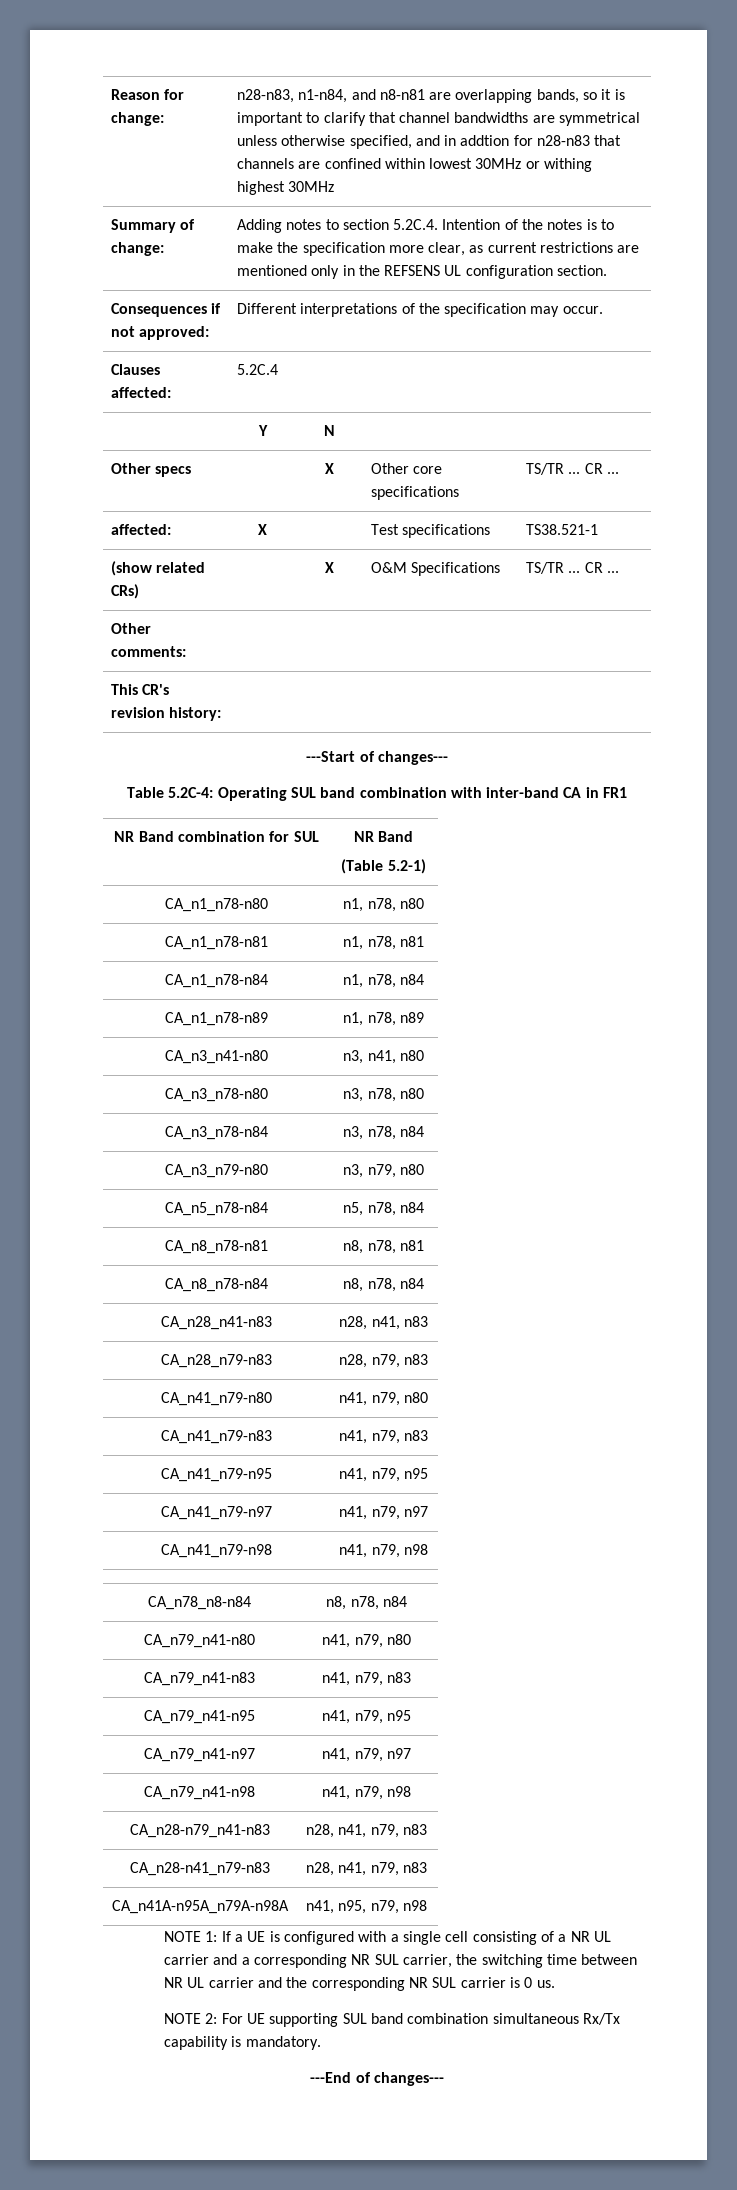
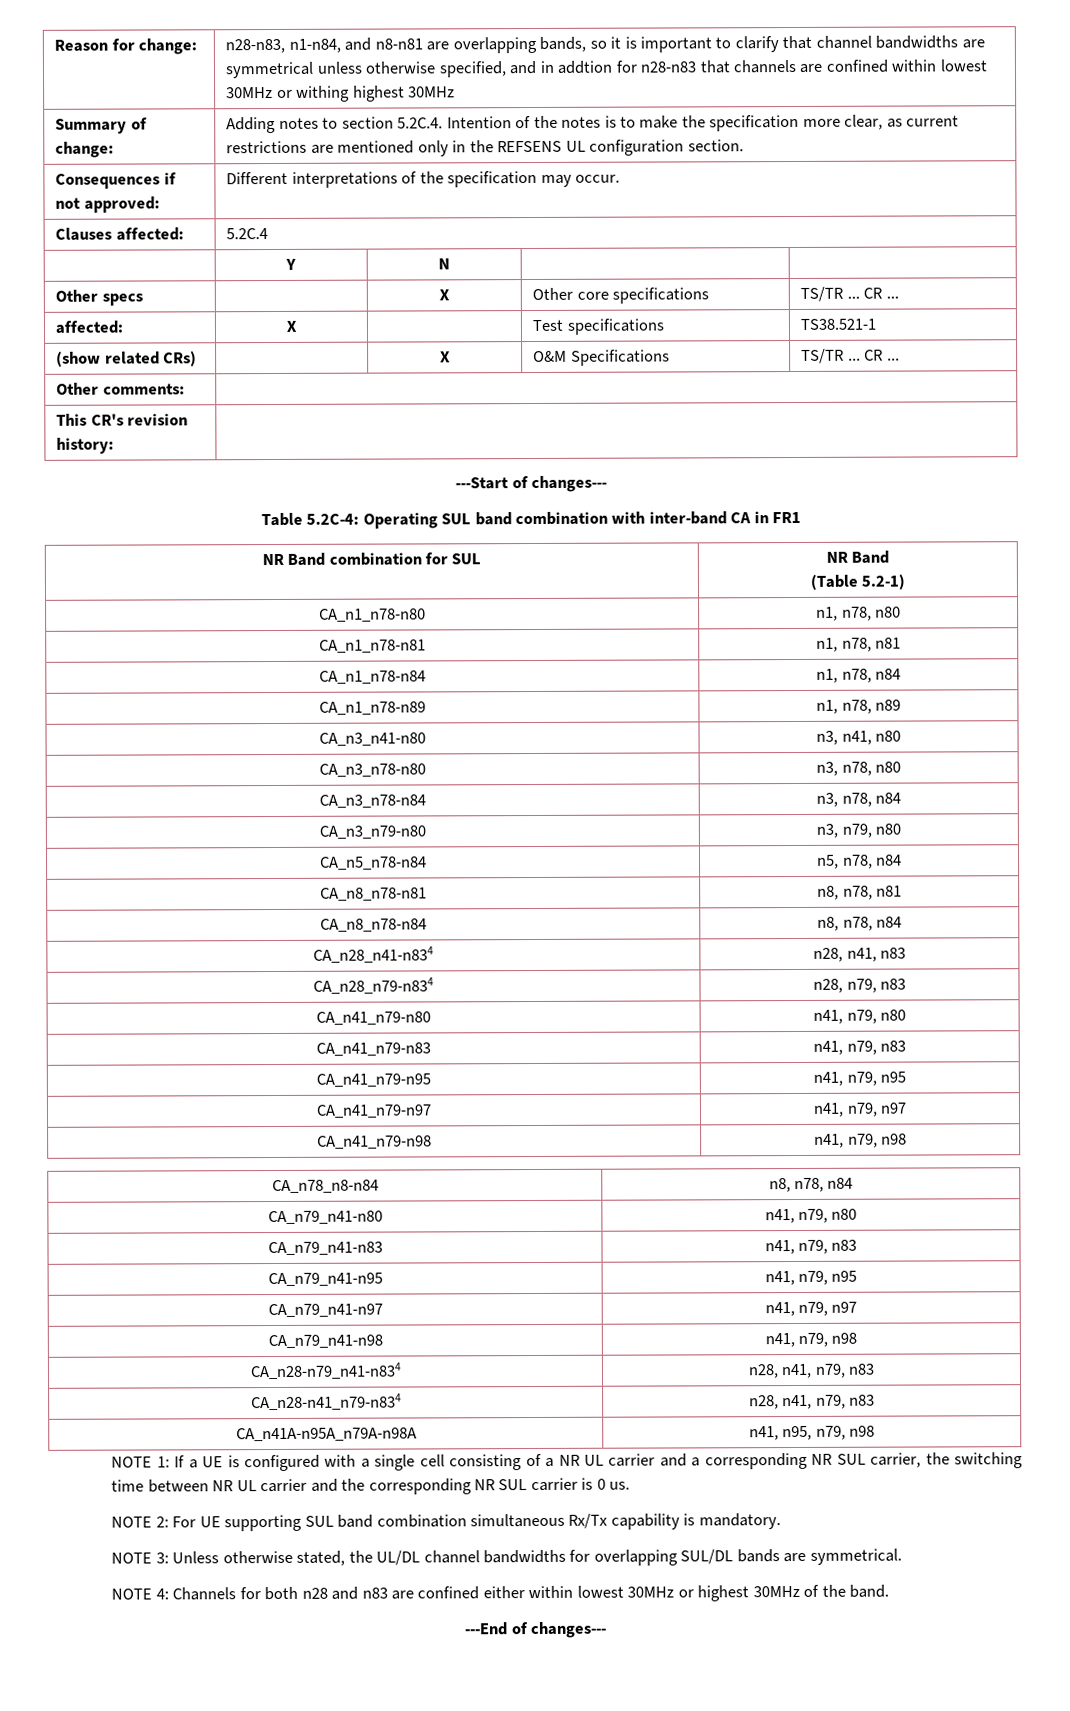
- CA_n28_n41-n83 | n28, n41, n83
+ CA_n28_n41-n834 | n28, n41, n83
- CA_n28_n79-n83 | n28, n79, n83
+ CA_n28_n79-n834 | n28, n79, n83
- CA_n28-n79_n41-n83 | n28, n41, n79, n83
- CA_n28-n41_n79-n83 | n28, n41, n79, n83
+ CA_n28-n79_n41-n834 | n28, n41, n79, n83
+ CA_n28-n41_n79-n834 | n28, n41, n79, n83
+ NOTE 3: Unless otherwise stated, the UL/DL channel bandwidths for overlapping SUL/DL bands are symmetrical.
+ NOTE 4: Channels for both n28 and n83 are confined either within lowest 30MHz or highest 30MHz of the band.

